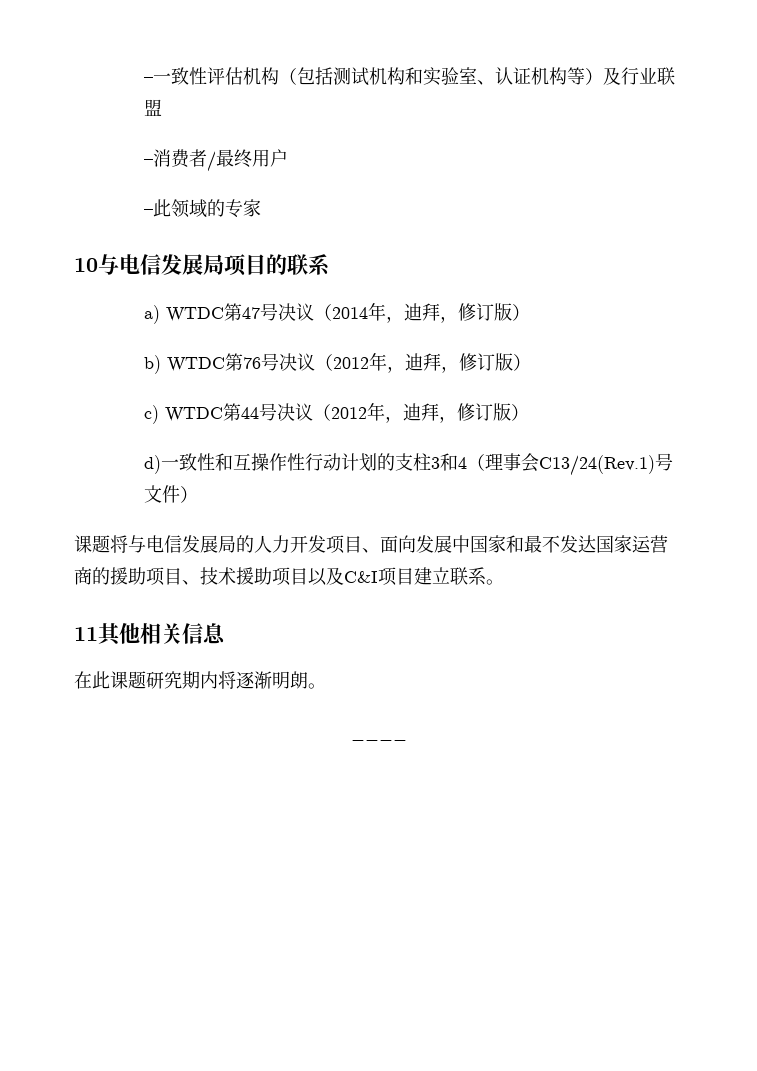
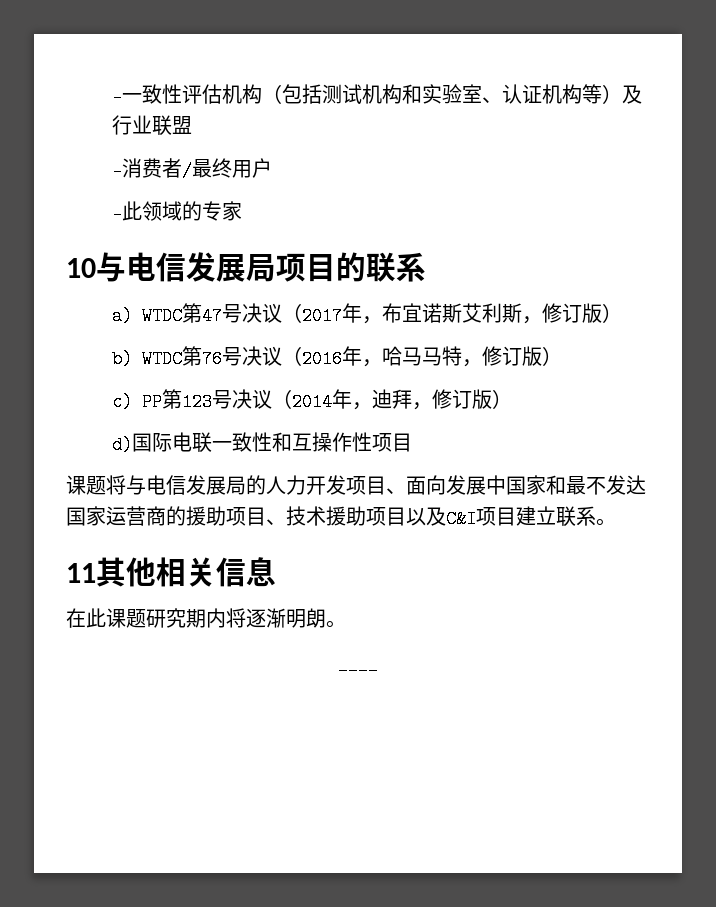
- a) WTDC第47号决议（2014年，迪拜，修订版）
+ a) WTDC第47号决议（2017年，布宜诺斯艾利斯，修订版）
- b) WTDC第76号决议（2012年，迪拜，修订版）
+ b) WTDC第76号决议（2016年，哈马马特，修订版）
- c) WTDC第44号决议（2012年，迪拜，修订版）
+ c) PP第123号决议（2014年，迪拜，修订版）
- d)一致性和互操作性行动计划的支柱3和4（理事会C13/24(Rev.1)号文件）
+ d)国际电联一致性和互操作性项目

